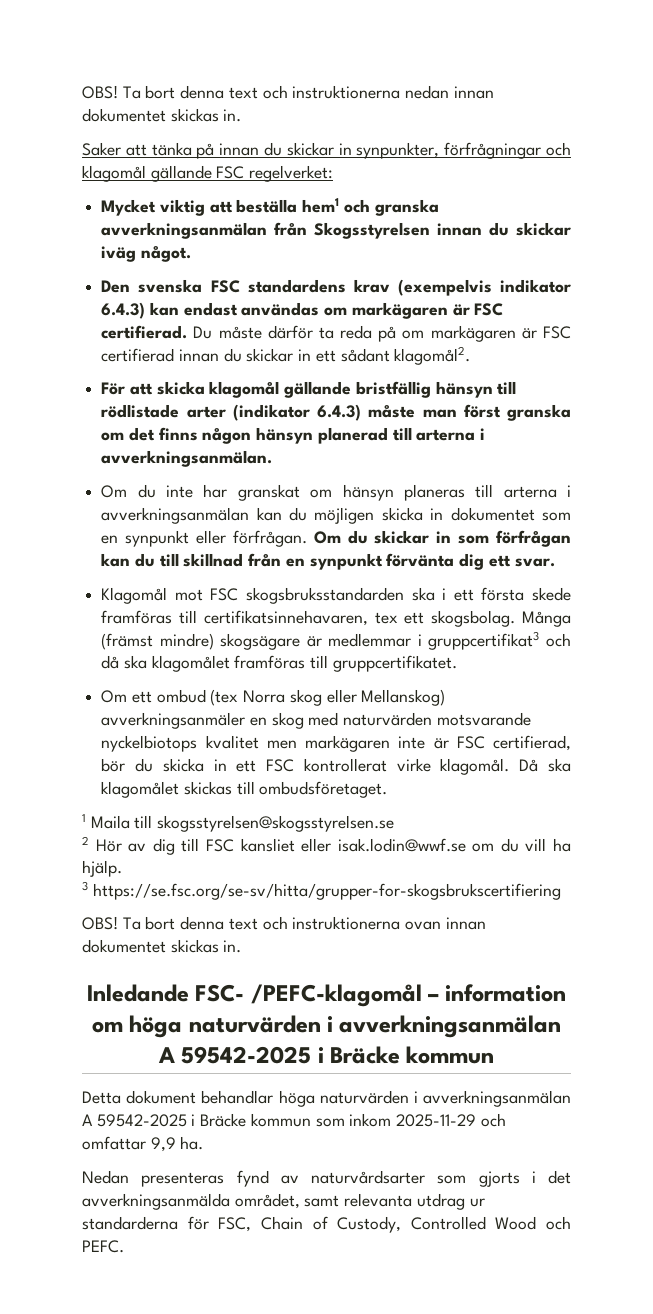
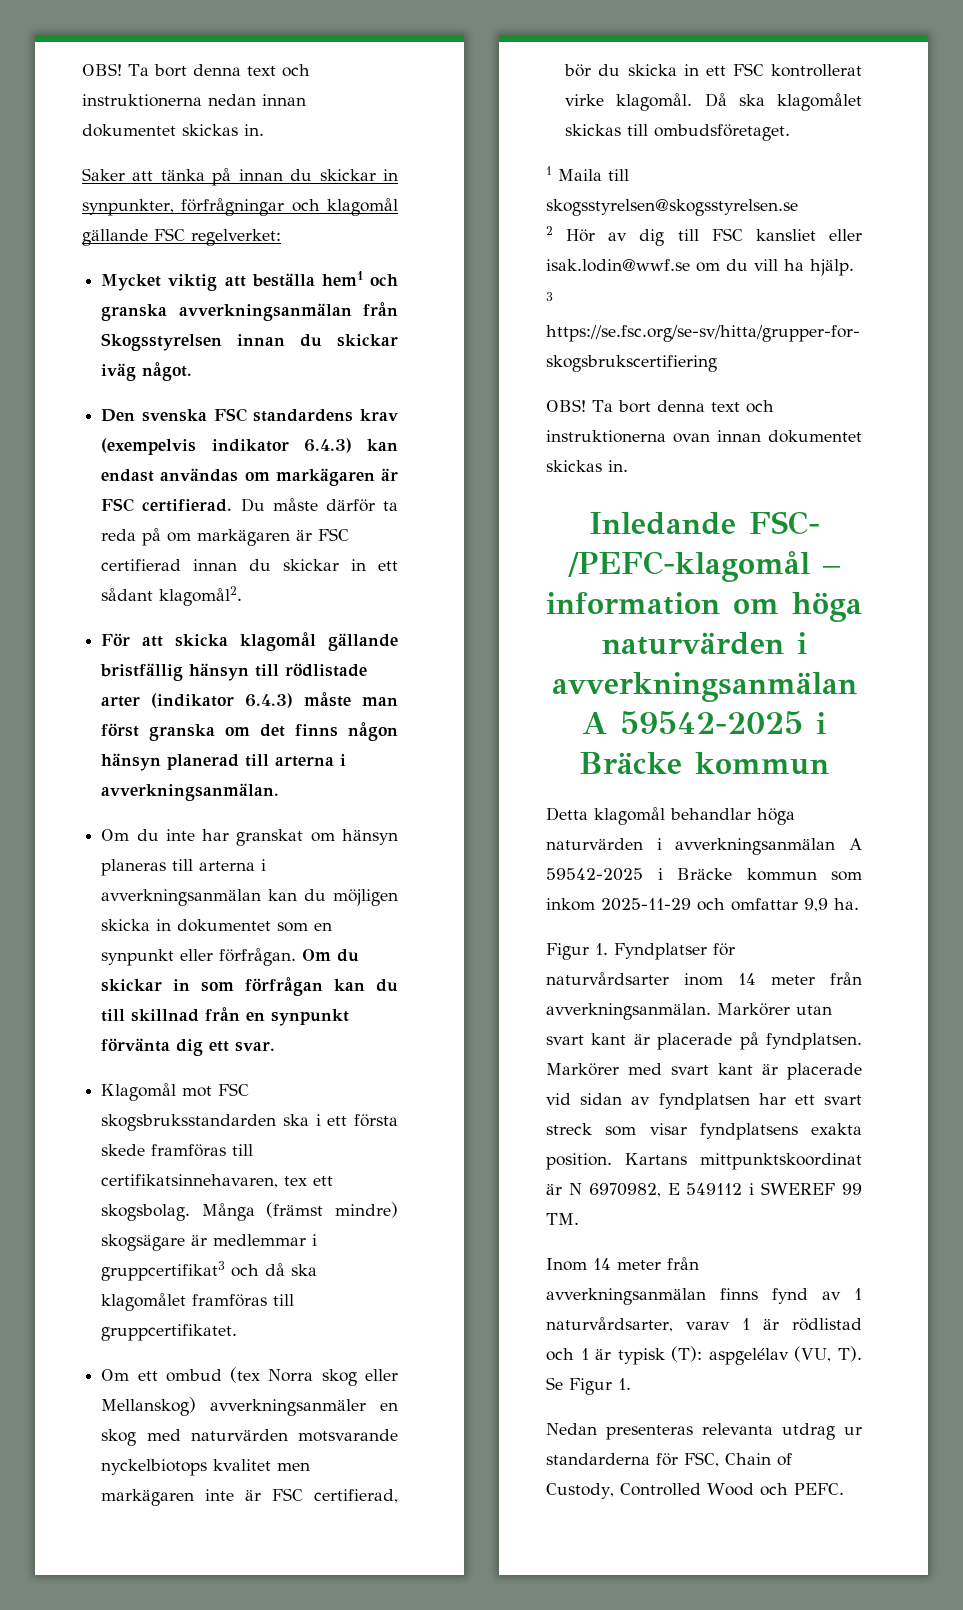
- Detta dokument behandlar höga naturvärden i avverkningsanmälan A 59542-2025 i Bräcke kommun som inkom 2025-11-29 och omfattar 9,9 ha.
+ Detta klagomål behandlar höga naturvärden i avverkningsanmälan A 59542-2025 i Bräcke kommun som inkom 2025-11-29 och omfattar 9,9 ha.
- Nedan presenteras fynd av naturvårdsarter som gjorts i det avverkningsanmälda området, samt relevanta utdrag ur standarderna för FSC, Chain of Custody, Controlled Wood och PEFC.
+ Figur 1. Fyndplatser för naturvårdsarter inom 14 meter från avverkningsanmälan. Markörer utan svart kant är placerade på fyndplatsen. Markörer med svart kant är placerade vid sidan av fyndplatsen har ett svart streck som visar fyndplatsens exakta position. Kartans mittpunktskoordinat är N 6970982, E 549112 i SWEREF 99 TM.
+ Inom 14 meter från avverkningsanmälan finns fynd av 1 naturvårdsarter, varav 1 är rödlistad och 1 är typisk (T): aspgelélav (VU, T). Se Figur 1.
+ Nedan presenteras relevanta utdrag ur standarderna för FSC, Chain of Custody, Controlled Wood och PEFC.

